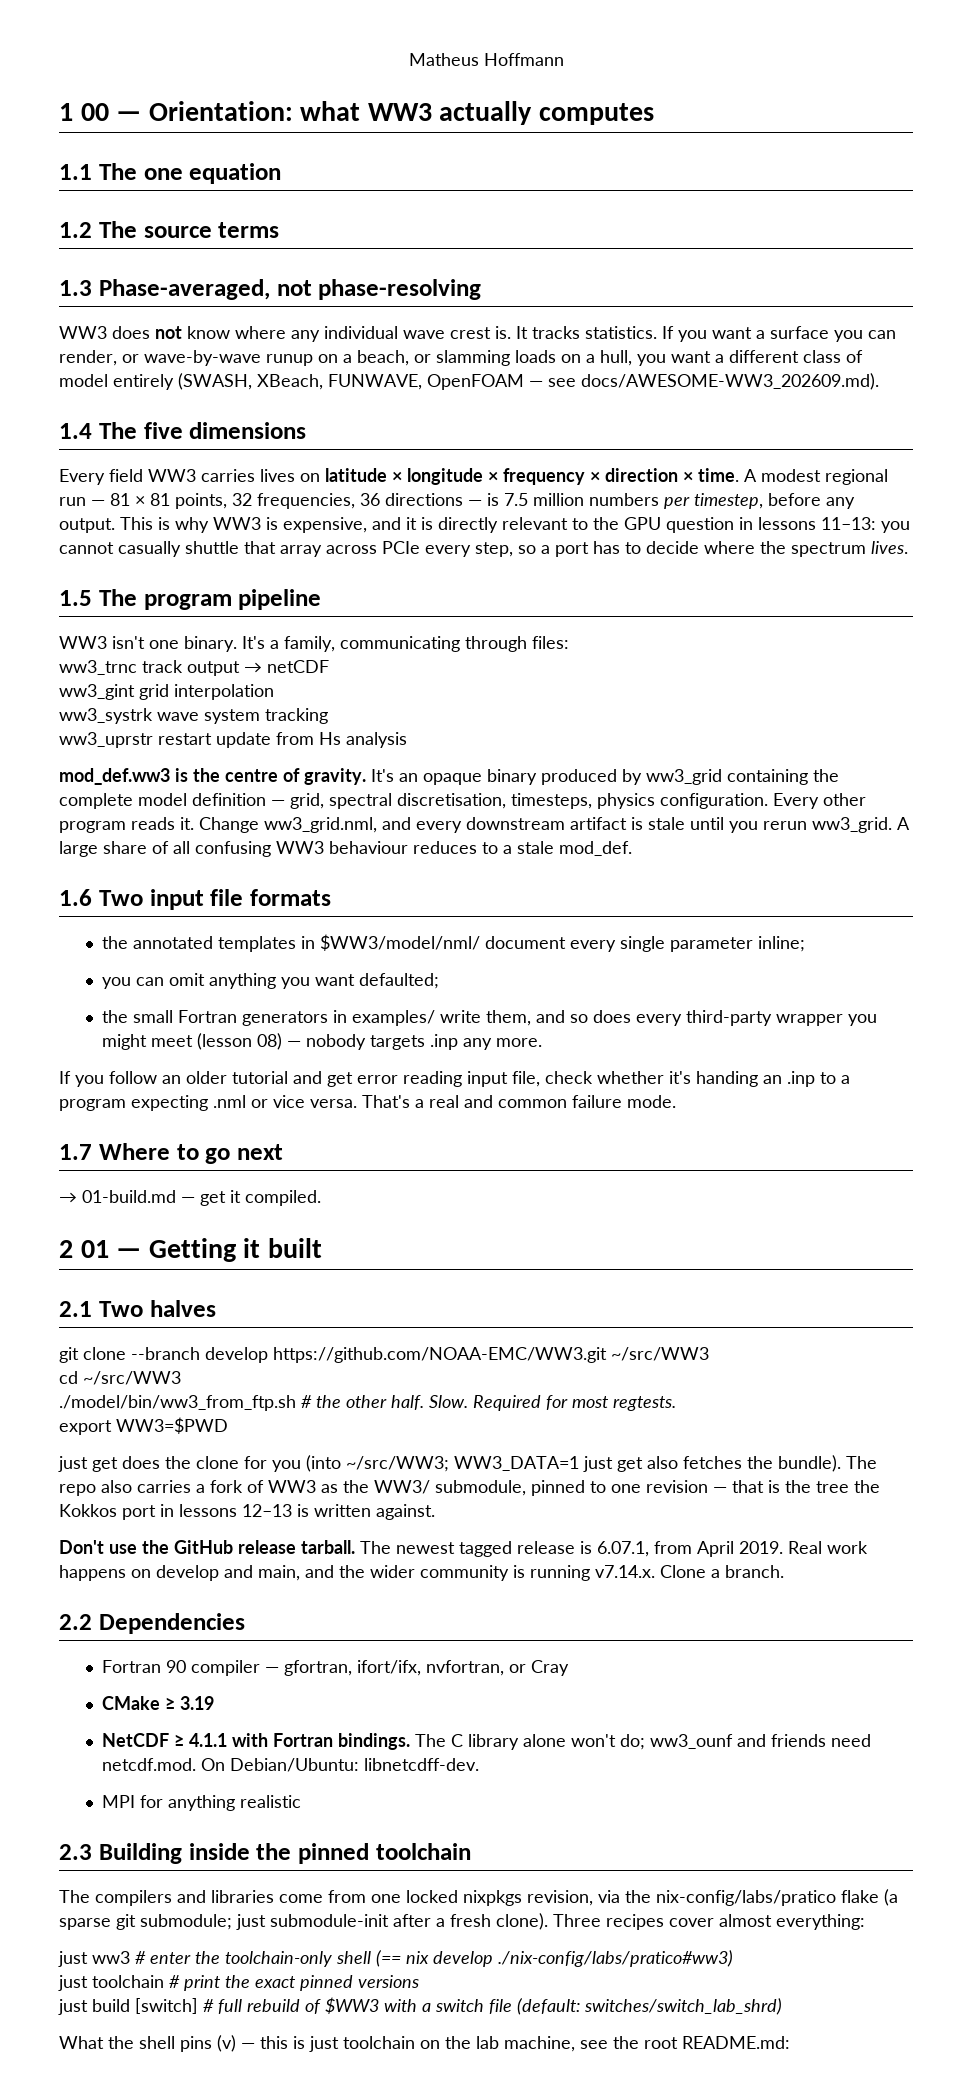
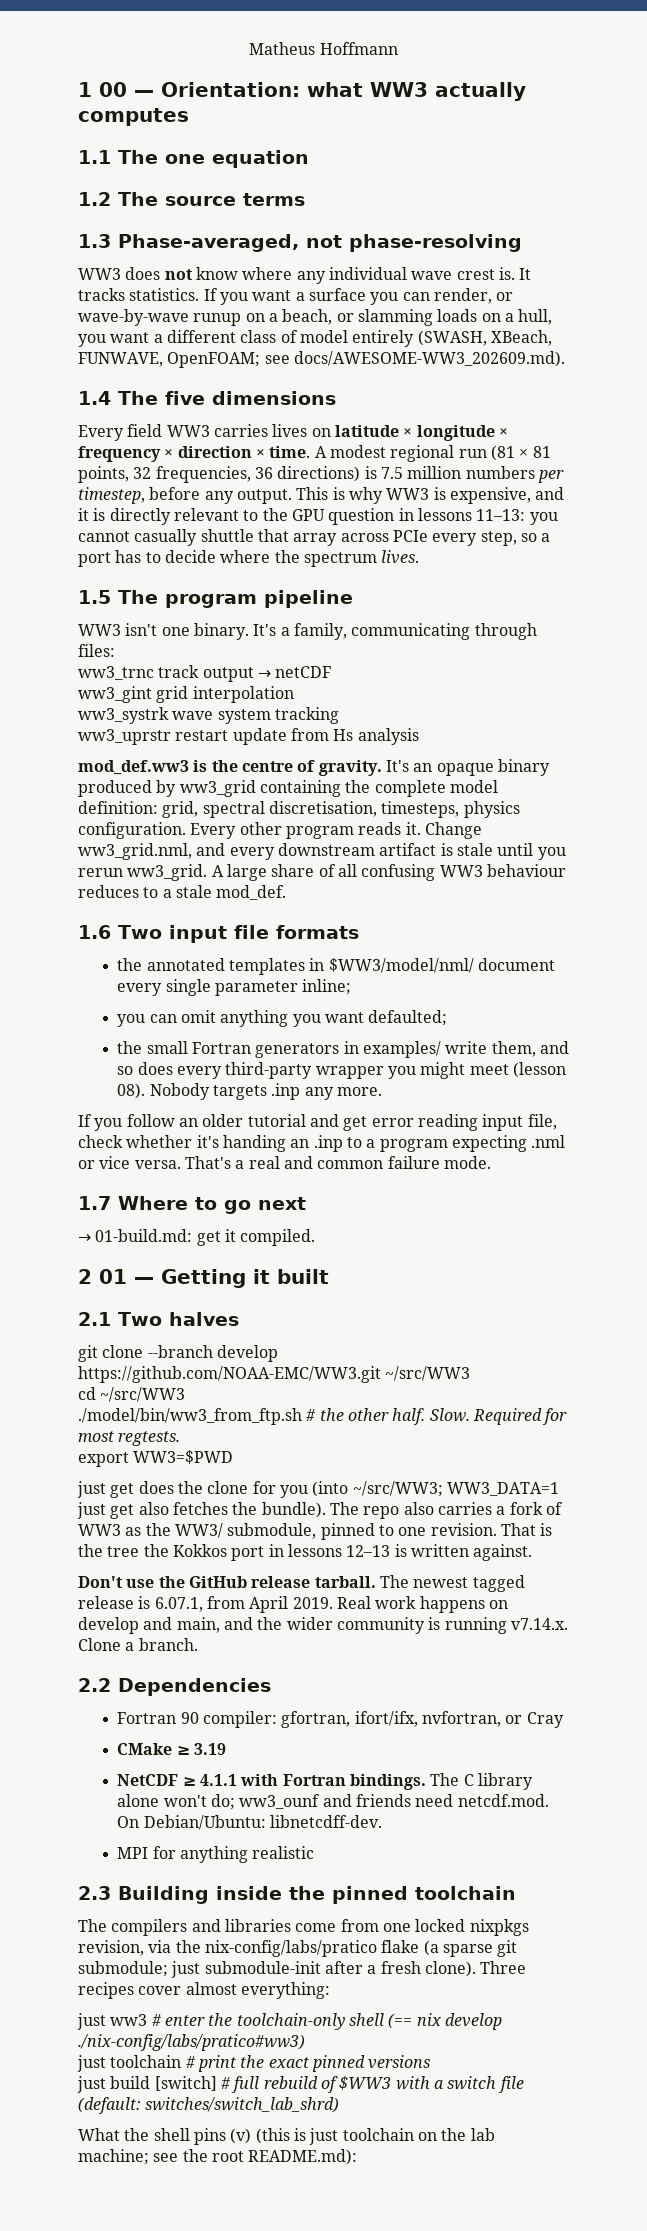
- If you want a surface you can render, or wave-by-wave runup on a beach, or slamming loads on a hull, you want a different class of model entirely (SWASH, XBeach, FUNWAVE, OpenFOAM — see docs/AWESOME-WW3_202609.md).
+ If you want a surface you can render, or wave-by-wave runup on a beach, or slamming loads on a hull, you want a different class of model entirely (SWASH, XBeach, FUNWAVE, OpenFOAM; see docs/AWESOME-WW3_202609.md).
- A modest regional run — 81 × 81 points, 32 frequencies, 36 directions — is 7.5 million numbers per timestep, before any output.
+ A modest regional run (81 × 81 points, 32 frequencies, 36 directions) is 7.5 million numbers per timestep, before any output.
- It's an opaque binary produced by ww3_grid containing the complete model definition — grid, spectral discretisation, timesteps, physics configuration.
+ It's an opaque binary produced by ww3_grid containing the complete model definition: grid, spectral discretisation, timesteps, physics configuration.
- the small Fortran generators in examples/ write them, and so does every third-party wrapper you might meet (lesson 08) — nobody targets .inp any more.
+ the small Fortran generators in examples/ write them, and so does every third-party wrapper you might meet (lesson 08). Nobody targets .inp any more.
- → 01-build.md — get it compiled.
+ → 01-build.md: get it compiled.
- The repo also carries a fork of WW3 as the WW3/ submodule, pinned to one revision — that is the tree the Kokkos port in lessons 12–13 is written against.
+ The repo also carries a fork of WW3 as the WW3/ submodule, pinned to one revision. That is the tree the Kokkos port in lessons 12–13 is written against.
- Fortran 90 compiler — gfortran, ifort/ifx, nvfortran, or Cray
+ Fortran 90 compiler: gfortran, ifort/ifx, nvfortran, or Cray
- What the shell pins (v) — this is just toolchain on the lab machine, see the root README.md:
+ What the shell pins (v) (this is just toolchain on the lab machine; see the root README.md):

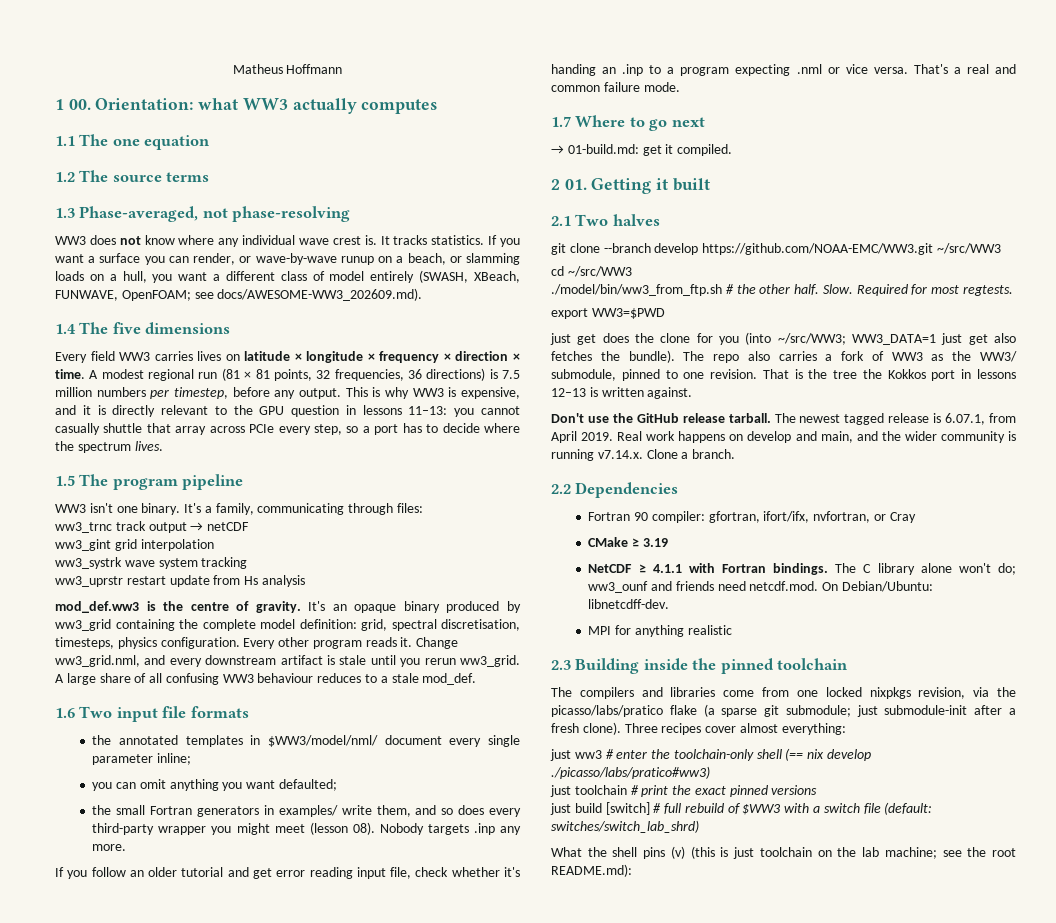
- 1 00 — Orientation: what WW3 actually computes
+ 1 00. Orientation: what WW3 actually computes
- 2 01 — Getting it built
+ 2 01. Getting it built
- The compilers and libraries come from one locked nixpkgs revision, via the nix-config/labs/pratico flake (a sparse git submodule; just submodule-init after a fresh clone).
+ The compilers and libraries come from one locked nixpkgs revision, via the picasso/labs/pratico flake (a sparse git submodule; just submodule-init after a fresh clone).
- just ww3 # enter the toolchain-only shell (== nix develop ./nix-config/labs/pratico#ww3)
+ just ww3 # enter the toolchain-only shell (== nix develop ./picasso/labs/pratico#ww3)

